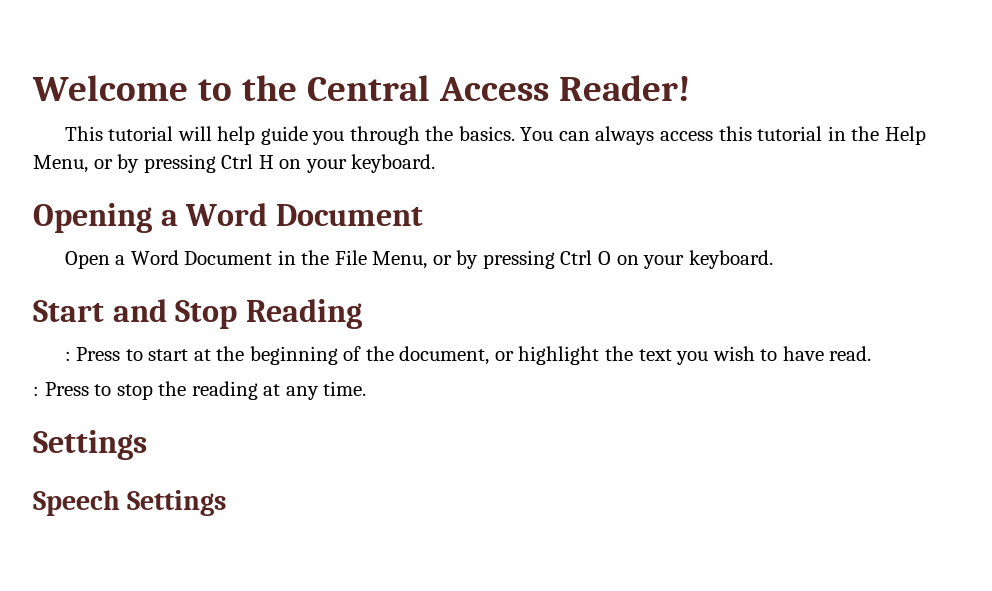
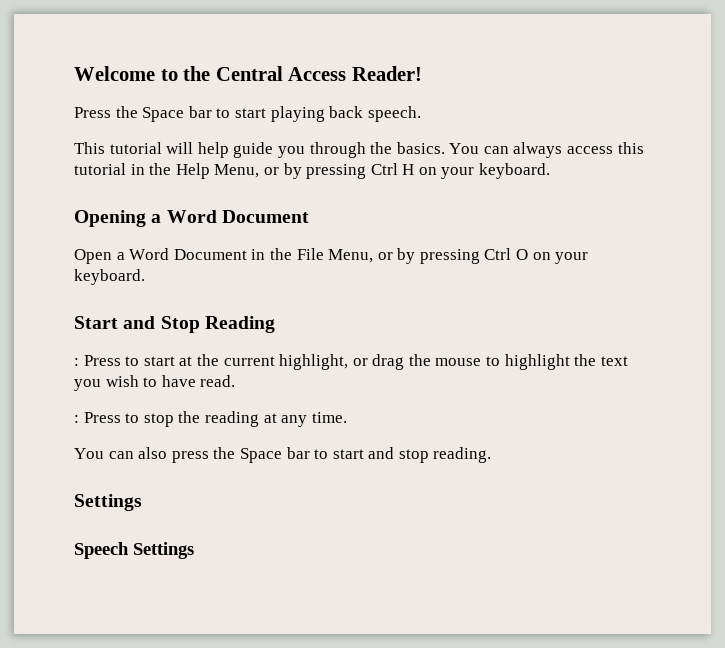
+ Press the Space bar to start playing back speech.
- : Press to start at the beginning of the document, or highlight the text you wish to have read.
+ : Press to start at the current highlight, or drag the mouse to highlight the text you wish to have read.
+ You can also press the Space bar to start and stop reading.

